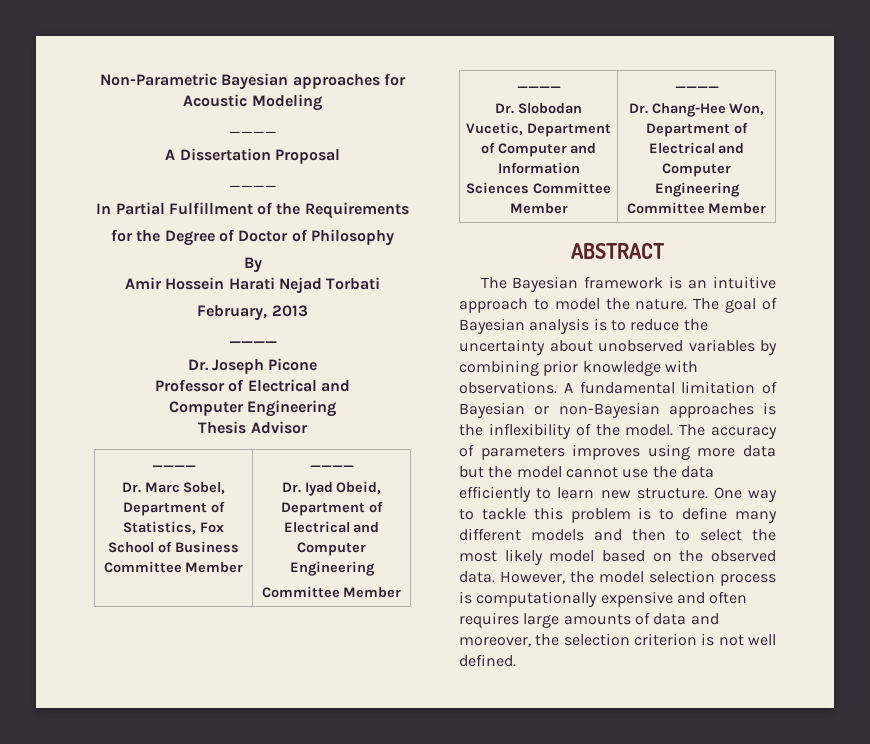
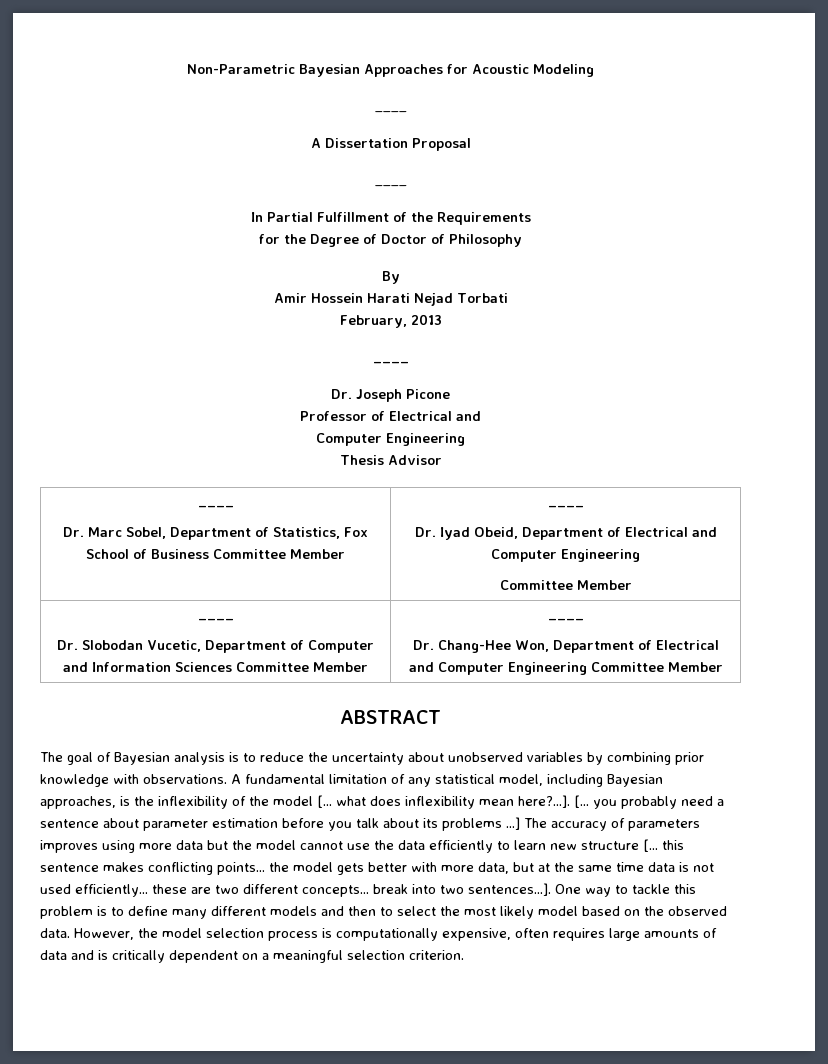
- Non-Parametric Bayesian approaches for Acoustic Modeling
+ Non-Parametric Bayesian Approaches for Acoustic Modeling
- The Bayesian framework is an intuitive approach to model the nature. The goal of Bayesian analysis is to reduce the uncertainty about unobserved variables by combining prior knowledge with observations.
+ The goal of Bayesian analysis is to reduce the uncertainty about unobserved variables by combining prior knowledge with observations.
- A fundamental limitation of Bayesian or non-Bayesian approaches is the inflexibility of the model.
+ A fundamental limitation of any statistical model, including Bayesian approaches, is the inflexibility of the model [... what does inflexibility mean here?...]. [... you probably need a sentence about parameter estimation before you talk about its problems ...]
- The accuracy of parameters improves using more data but the model cannot use the data efficiently to learn new structure. One way to tackle this problem is to define many different models and then to select the most likely model based on the observed data.
+ The accuracy of parameters improves using more data but the model cannot use the data efficiently to learn new structure [... this sentence makes conflicting points... the model gets better with more data, but at the same time data is not used efficiently... these are two different concepts... break into two sentences...]. One way to tackle this problem is to define many different models and then to select the most likely model based on the observed data.
- However, the model selection process is computationally expensive and often requires large amounts of data and moreover, the selection criterion is not well defined.
+ However, the model selection process is computationally expensive, often requires large amounts of data and is critically dependent on a meaningful selection criterion.

